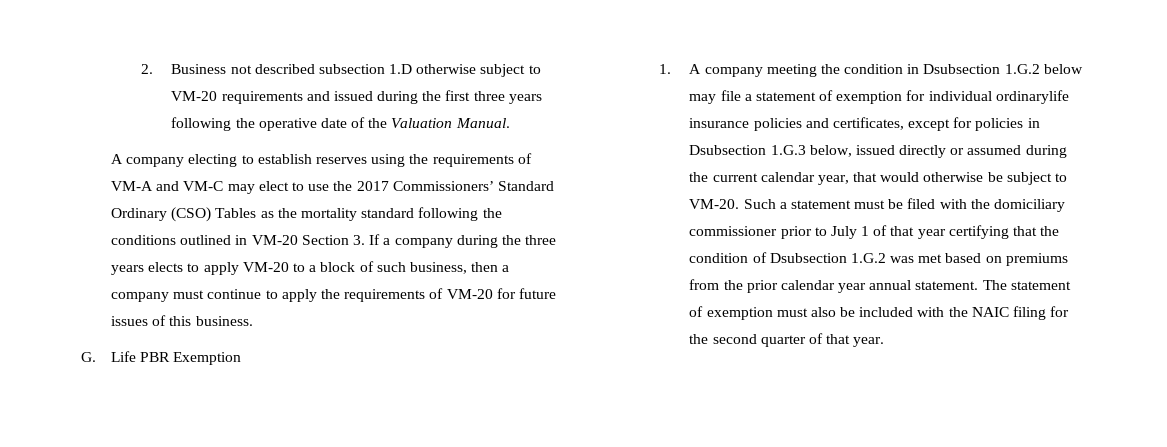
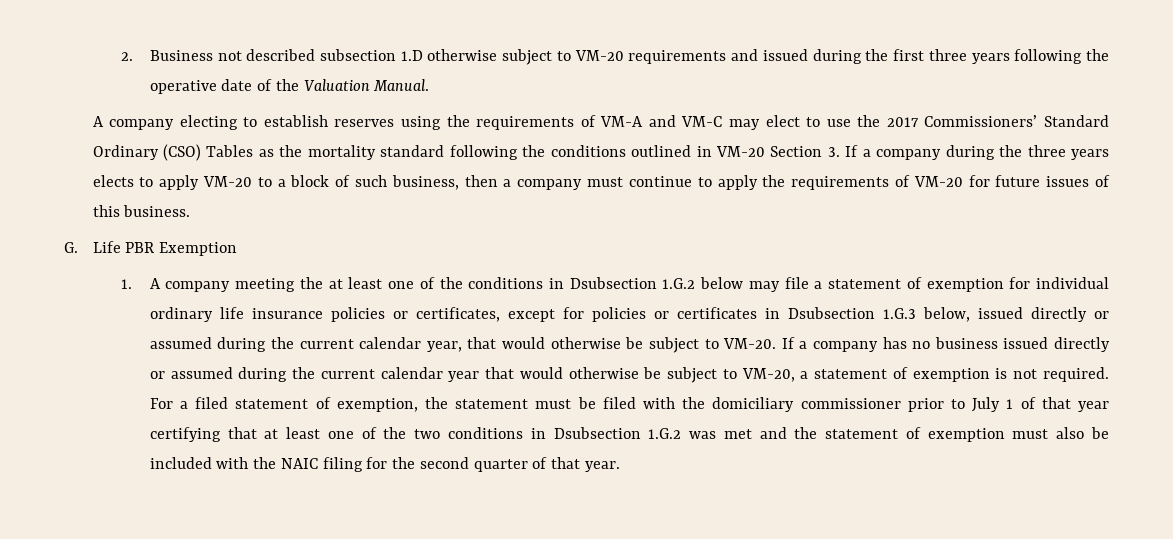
- 1. A company meeting the condition in Dsubsection 1.G.2 below may file a statement of exemption for individual ordinarylife insurance policies and certificates, except for policies in Dsubsection 1.G.3 below, issued directly or assumed during the current calendar year, that would otherwise be subject to VM-20.
+ 1. A company meeting the at least one of the conditions in Dsubsection 1.G.2 below may file a statement of exemption for individual ordinary life insurance policies or certificates, except for policies or certificates in Dsubsection 1.G.3 below, issued directly or assumed during the current calendar year, that would otherwise be subject to VM-20.
- Such a statement must be filed with the domiciliary commissioner prior to July 1 of that year certifying that the condition of Dsubsection 1.G.2 was met based on premiums from the prior calendar year annual statement. The statement of exemption must also be included with the NAIC filing for the second quarter of that year.
+ If a company has no business issued directly or assumed during the current calendar year that would otherwise be subject to VM-20, a statement of exemption is not required. For a filed statement of exemption, the statement must be filed with the domiciliary commissioner prior to July 1 of that year certifying that at least one of the two conditions in Dsubsection 1.G.2 was met and the statement of exemption must also be included with the NAIC filing for the second quarter of that year.

